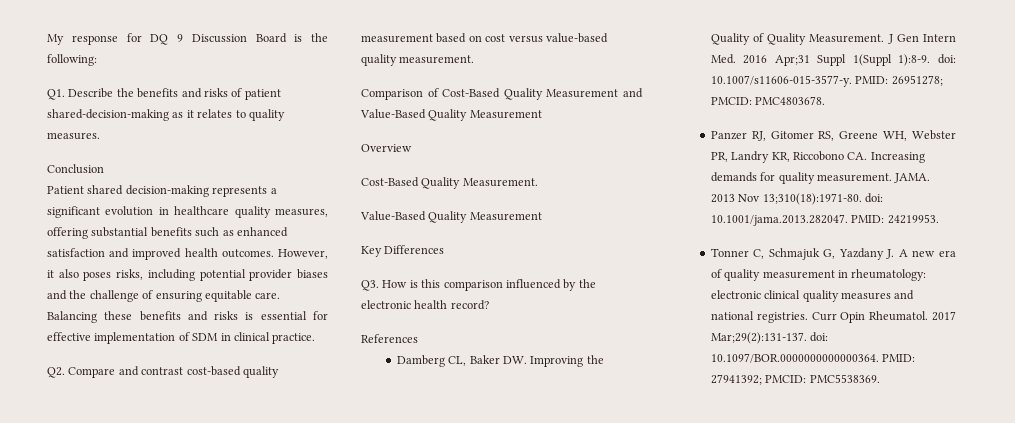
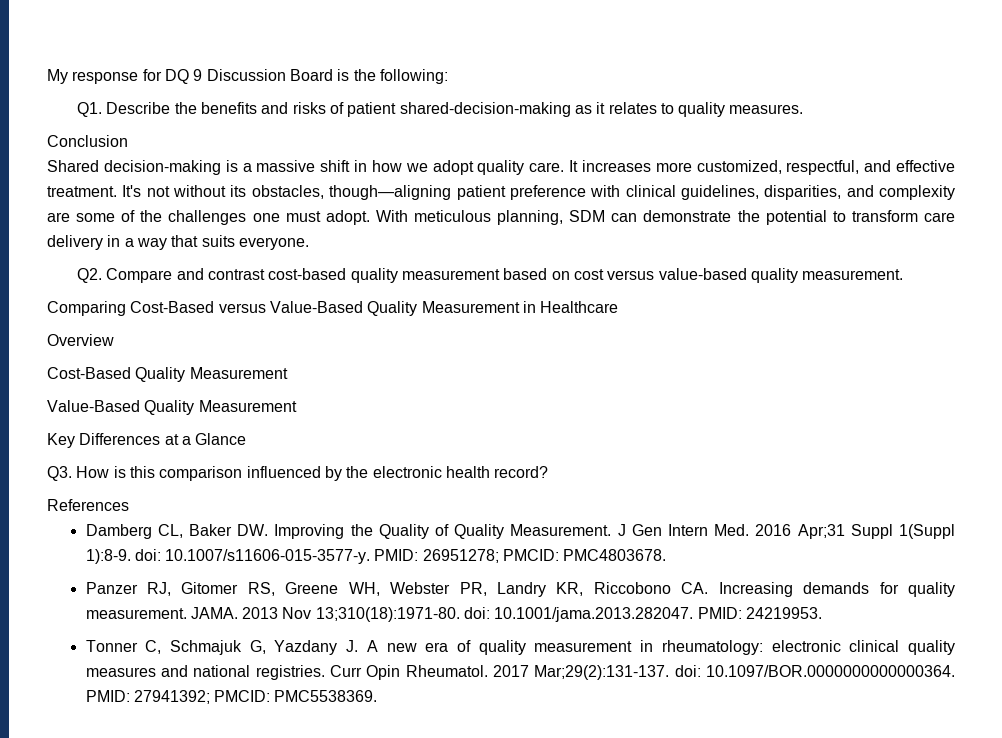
- Patient shared decision-making represents a significant evolution in healthcare quality measures, offering substantial benefits such as enhanced satisfaction and improved health outcomes. However, it also poses risks, including potential provider biases and the challenge of ensuring equitable care. Balancing these benefits and risks is essential for effective implementation of SDM in clinical practice.
+ Shared decision-making is a massive shift in how we adopt quality care. It increases more customized, respectful, and effective treatment. It's not without its obstacles, though—aligning patient preference with clinical guidelines, disparities, and complexity are some of the challenges one must adopt. With meticulous planning, SDM can demonstrate the potential to transform care delivery in a way that suits everyone.
- Comparison of Cost-Based Quality Measurement and Value-Based Quality Measurement
+ Comparing Cost-Based versus Value-Based Quality Measurement in Healthcare
- Cost-Based Quality Measurement.
+ Cost-Based Quality Measurement
- Key Differences
+ Key Differences at a Glance

